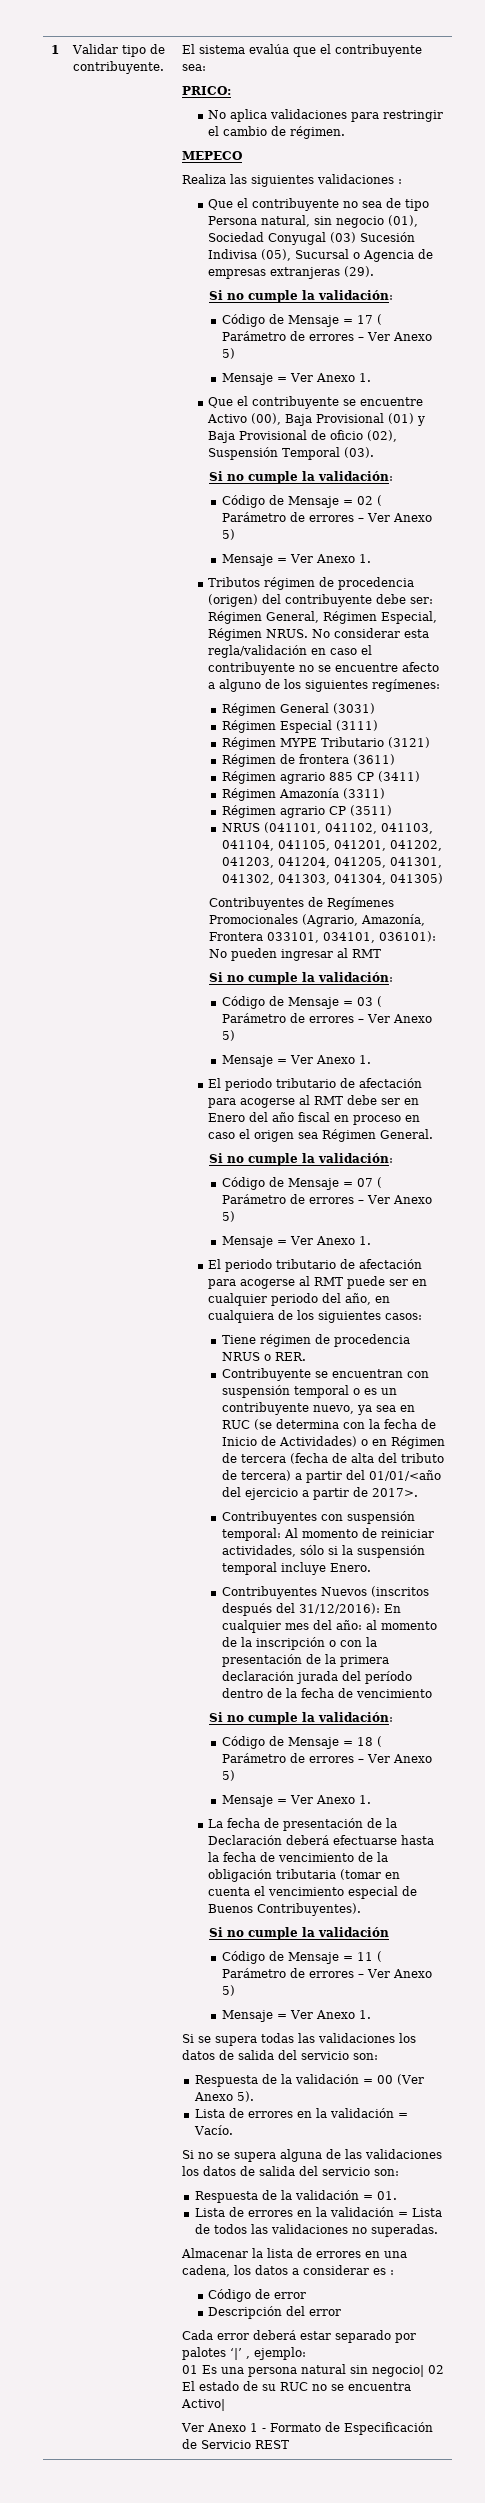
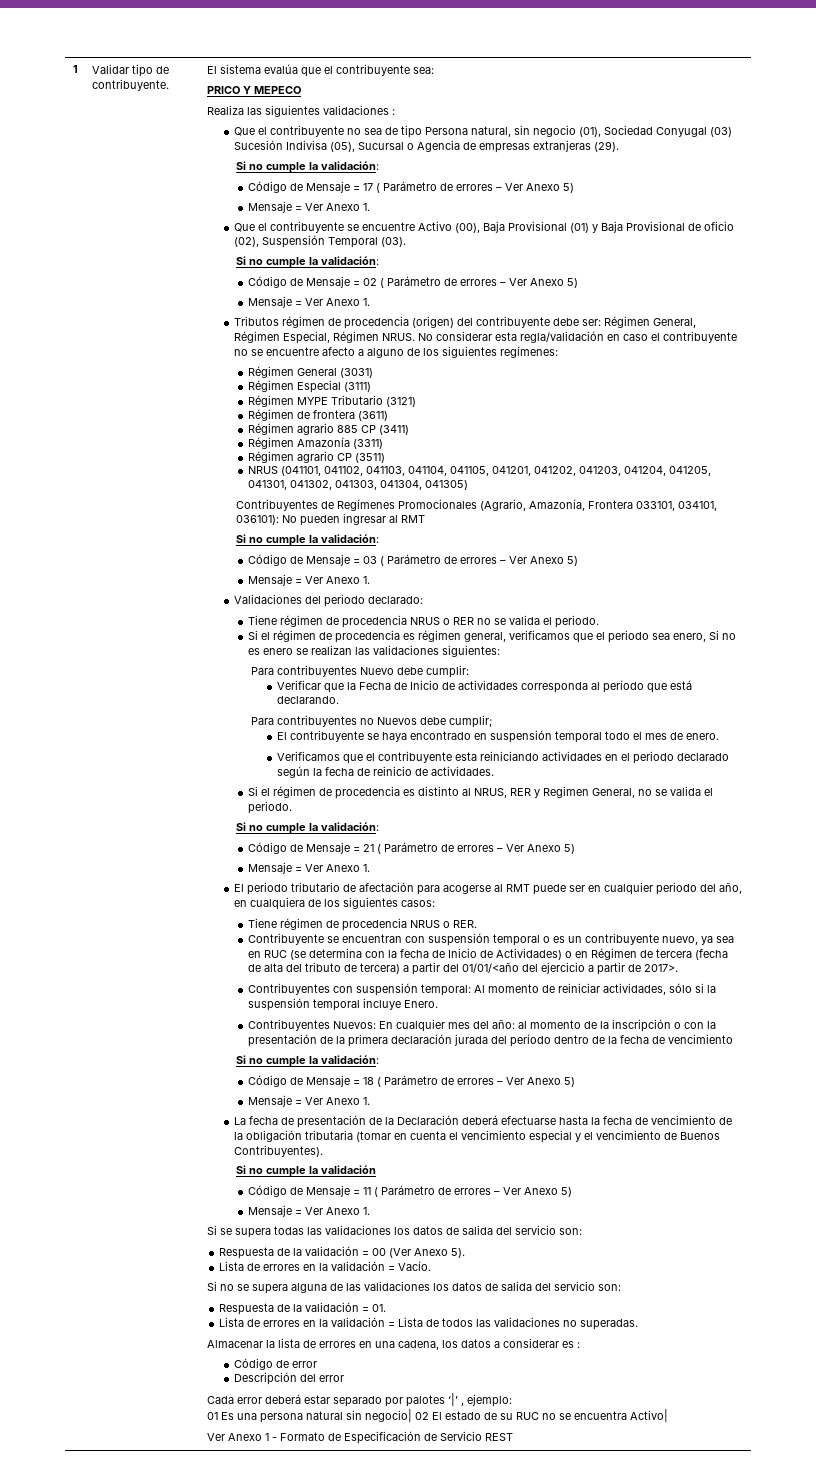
- PRICO:
- No aplica validaciones para restringir el cambio de régimen.
- MEPECO
+ PRICO Y MEPECO
- El periodo tributario de afectación para acogerse al RMT debe ser en Enero del año fiscal en proceso en caso el origen sea Régimen General.
+ Validaciones del periodo declarado:
+ Tiene régimen de procedencia NRUS o RER no se valida el periodo.
+ Si el régimen de procedencia es régimen general, verificamos que el periodo sea enero, Si no es enero se realizan las validaciones siguientes:
+ Para contribuyentes Nuevo debe cumplir:
+ Verificar que la Fecha de Inicio de actividades corresponda al período que está declarando.
+ Para contribuyentes no Nuevos debe cumplir;
+ El contribuyente se haya encontrado en suspensión temporal todo el mes de enero.
+ Verificamos que el contribuyente esta reiniciando actividades en el periodo declarado según la fecha de reinicio de actividades.
+ Si el régimen de procedencia es distinto al NRUS, RER y Regimen General, no se valida el periodo.
  Si no cumple la validación:
- Código de Mensaje = 07 ( Parámetro de errores – Ver Anexo 5)
+ Código de Mensaje = 21 ( Parámetro de errores – Ver Anexo 5)
- Contribuyentes Nuevos (inscritos después del 31/12/2016): En cualquier mes del año: al momento de la inscripción o con la presentación de la primera declaración jurada del período dentro de la fecha de vencimiento
+ Contribuyentes Nuevos: En cualquier mes del año: al momento de la inscripción o con la presentación de la primera declaración jurada del período dentro de la fecha de vencimiento
- La fecha de presentación de la Declaración deberá efectuarse hasta la fecha de vencimiento de la obligación tributaria (tomar en cuenta el vencimiento especial de Buenos Contribuyentes).
+ La fecha de presentación de la Declaración deberá efectuarse hasta la fecha de vencimiento de la obligación tributaria (tomar en cuenta el vencimiento especial y el vencimiento de Buenos Contribuyentes).

